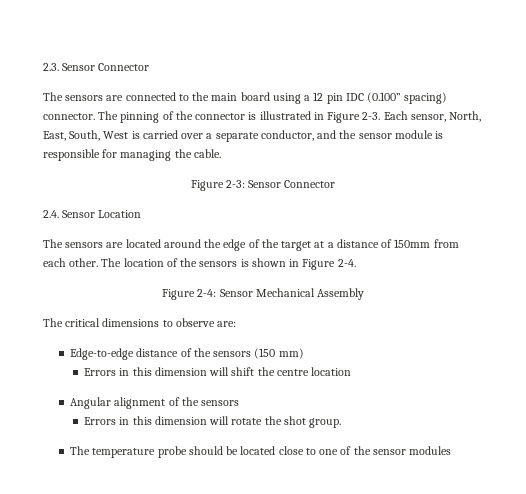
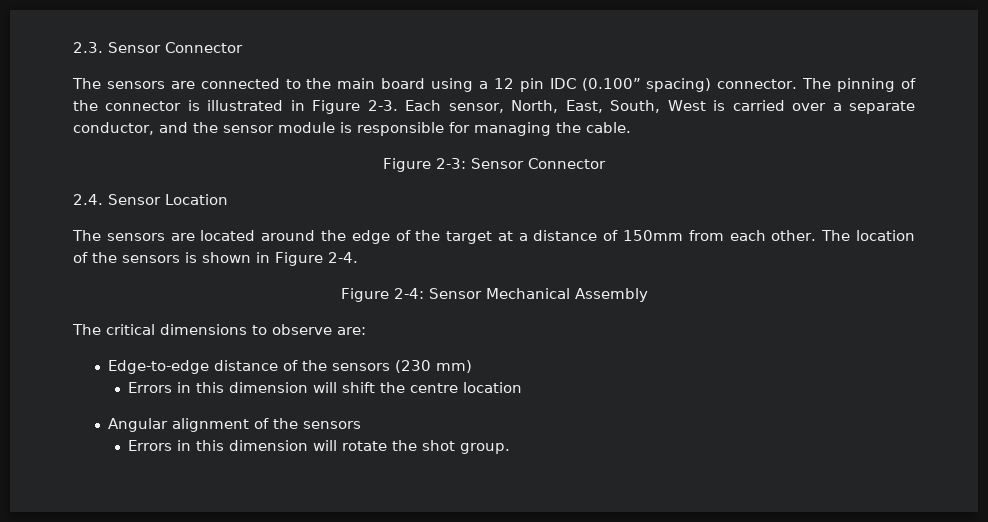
- Edge-to-edge distance of the sensors (150 mm)
+ Edge-to-edge distance of the sensors (230 mm)
- The temperature probe should be located close to one of the sensor modules

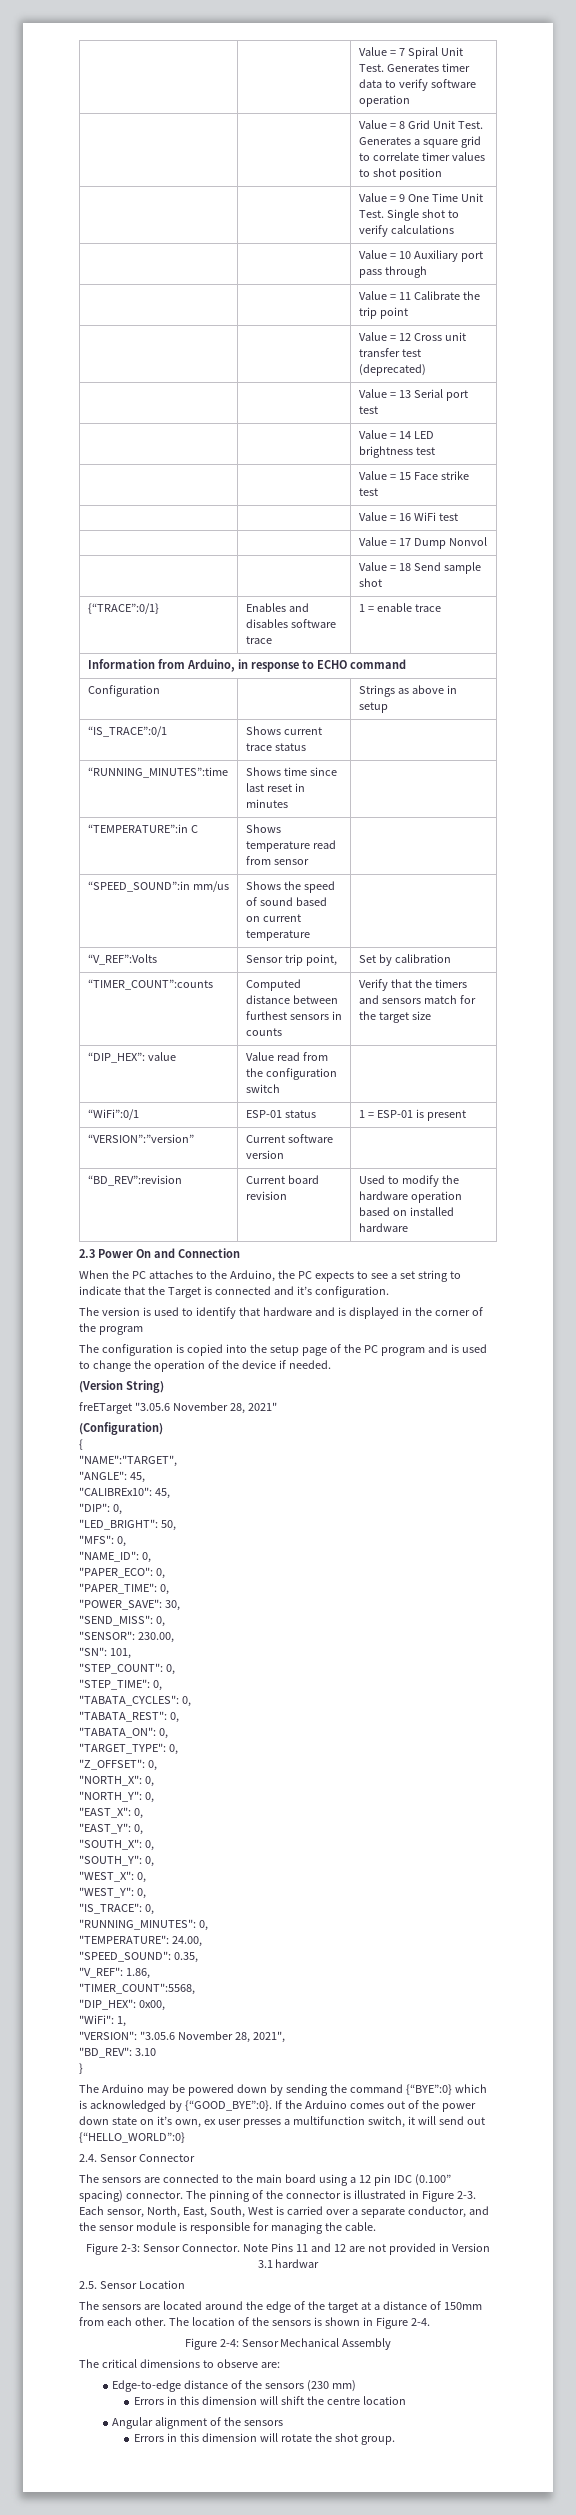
- 2.3. Sensor Connector
+ | | Value = 7 Spiral Unit Test. Generates timer data to verify software operation
+ | | Value = 8 Grid Unit Test. Generates a square grid to correlate timer values to shot position
+ | | Value = 9 One Time Unit Test. Single shot to verify calculations
+ | | Value = 10 Auxiliary port pass through
+ | | Value = 11 Calibrate the trip point
+ | | Value = 12 Cross unit transfer test (deprecated)
+ | | Value = 13 Serial port test
+ | | Value = 14 LED brightness test
+ | | Value = 15 Face strike test
+ | | Value = 16 WiFi test
+ | | Value = 17 Dump Nonvol
+ | | Value = 18 Send sample shot
+ {“TRACE”:0/1} | Enables and disables software trace | 1 = enable trace
+ Information from Arduino, in response to ECHO command
+ Configuration | | Strings as above in setup
+ “IS_TRACE”:0/1 | Shows current trace status |
+ “RUNNING_MINUTES”:time | Shows time since last reset in minutes |
+ “TEMPERATURE”:in C | Shows temperature read from sensor |
+ “SPEED_SOUND”:in mm/us | Shows the speed of sound based on current temperature |
+ “V_REF”:Volts | Sensor trip point, | Set by calibration
+ “TIMER_COUNT”:counts | Computed distance between furthest sensors in counts | Verify that the timers and sensors match for the target size
+ “DIP_HEX”: value | Value read from the configuration switch |
+ “WiFi”:0/1 | ESP-01 status | 1 = ESP-01 is present
+ “VERSION”:”version” | Current software version |
+ “BD_REV”:revision | Current board revision | Used to modify the hardware operation based on installed hardware
+ 2.3 Power On and Connection
+ When the PC attaches to the Arduino, the PC expects to see a set string to indicate that the Target is connected and it’s configuration.
+ The version is used to identify that hardware and is displayed in the corner of the program
+ The configuration is copied into the setup page of the PC program and is used to change the operation of the device if needed.
+ (Version String)
+ freETarget "3.05.6 November 28, 2021"
+ (Configuration)
+ {
+ "NAME":"TARGET",
+ "ANGLE": 45,
+ "CALIBREx10": 45,
+ "DIP": 0,
+ "LED_BRIGHT": 50,
+ "MFS": 0,
+ "NAME_ID": 0,
+ "PAPER_ECO": 0,
+ "PAPER_TIME": 0,
+ "POWER_SAVE": 30,
+ "SEND_MISS": 0,
+ "SENSOR": 230.00,
+ "SN": 101,
+ "STEP_COUNT": 0,
+ "STEP_TIME": 0,
+ "TABATA_CYCLES": 0,
+ "TABATA_REST": 0,
+ "TABATA_ON": 0,
+ "TARGET_TYPE": 0,
+ "Z_OFFSET": 0,
+ "NORTH_X": 0,
+ "NORTH_Y": 0,
+ "EAST_X": 0,
+ "EAST_Y": 0,
+ "SOUTH_X": 0,
+ "SOUTH_Y": 0,
+ "WEST_X": 0,
+ "WEST_Y": 0,
+ "IS_TRACE": 0,
+ "RUNNING_MINUTES": 0,
+ "TEMPERATURE": 24.00,
+ "SPEED_SOUND": 0.35,
+ "V_REF": 1.86,
+ "TIMER_COUNT":5568,
+ "DIP_HEX": 0x00,
+ "WiFi": 1,
+ "VERSION": "3.05.6 November 28, 2021",
+ "BD_REV": 3.10
+ }
+ The Arduino may be powered down by sending the command {“BYE”:0} which is acknowledged by {“GOOD_BYE”:0}. If the Arduino comes out of the power down state on it’s own, ex user presses a multifunction switch, it will send out {“HELLO_WORLD”:0}
+ 2.4. Sensor Connector
- Figure 2-3: Sensor Connector
- 2.4. Sensor Location
+ Figure 2-3: Sensor Connector. Note Pins 11 and 12 are not provided in Version 3.1 hardwar
+ 2.5. Sensor Location

